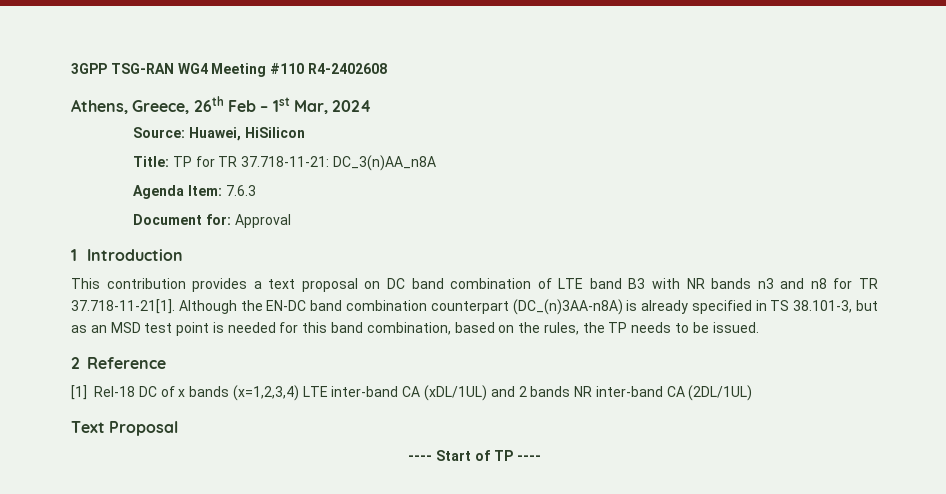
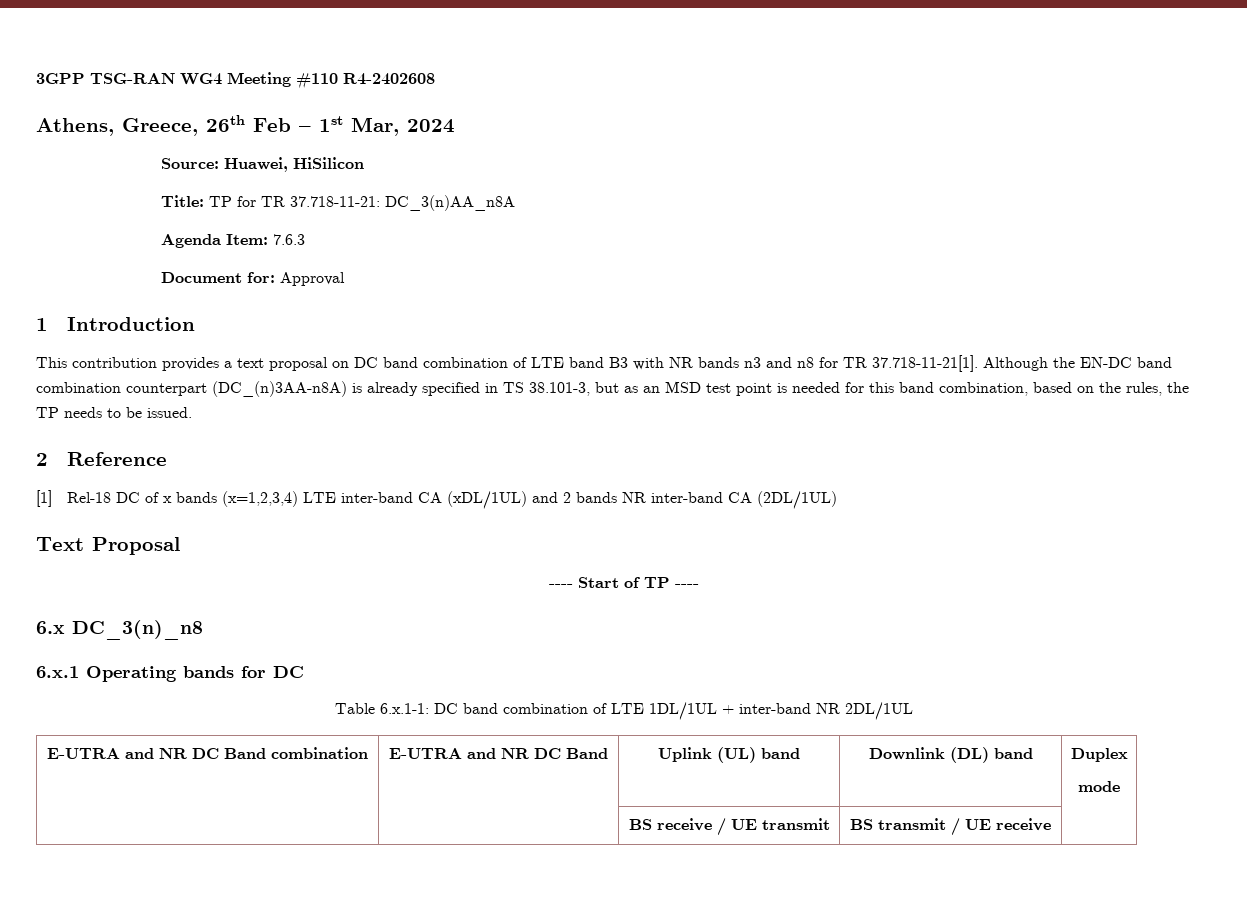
+ 6.x DC_3(n)_n8
+ 6.x.1 Operating bands for DC
+ Table 6.x.1-1: DC band combination of LTE 1DL/1UL + inter-band NR 2DL/1UL
+ E-UTRA and NR DC Band combination | E-UTRA and NR DC Band | Uplink (UL) band | Downlink (DL) band | Duplex
+ mode
+ | | BS receive / UE transmit | BS transmit / UE receive |

